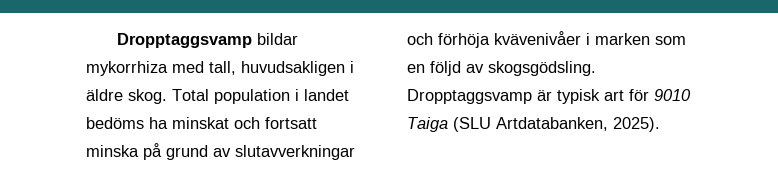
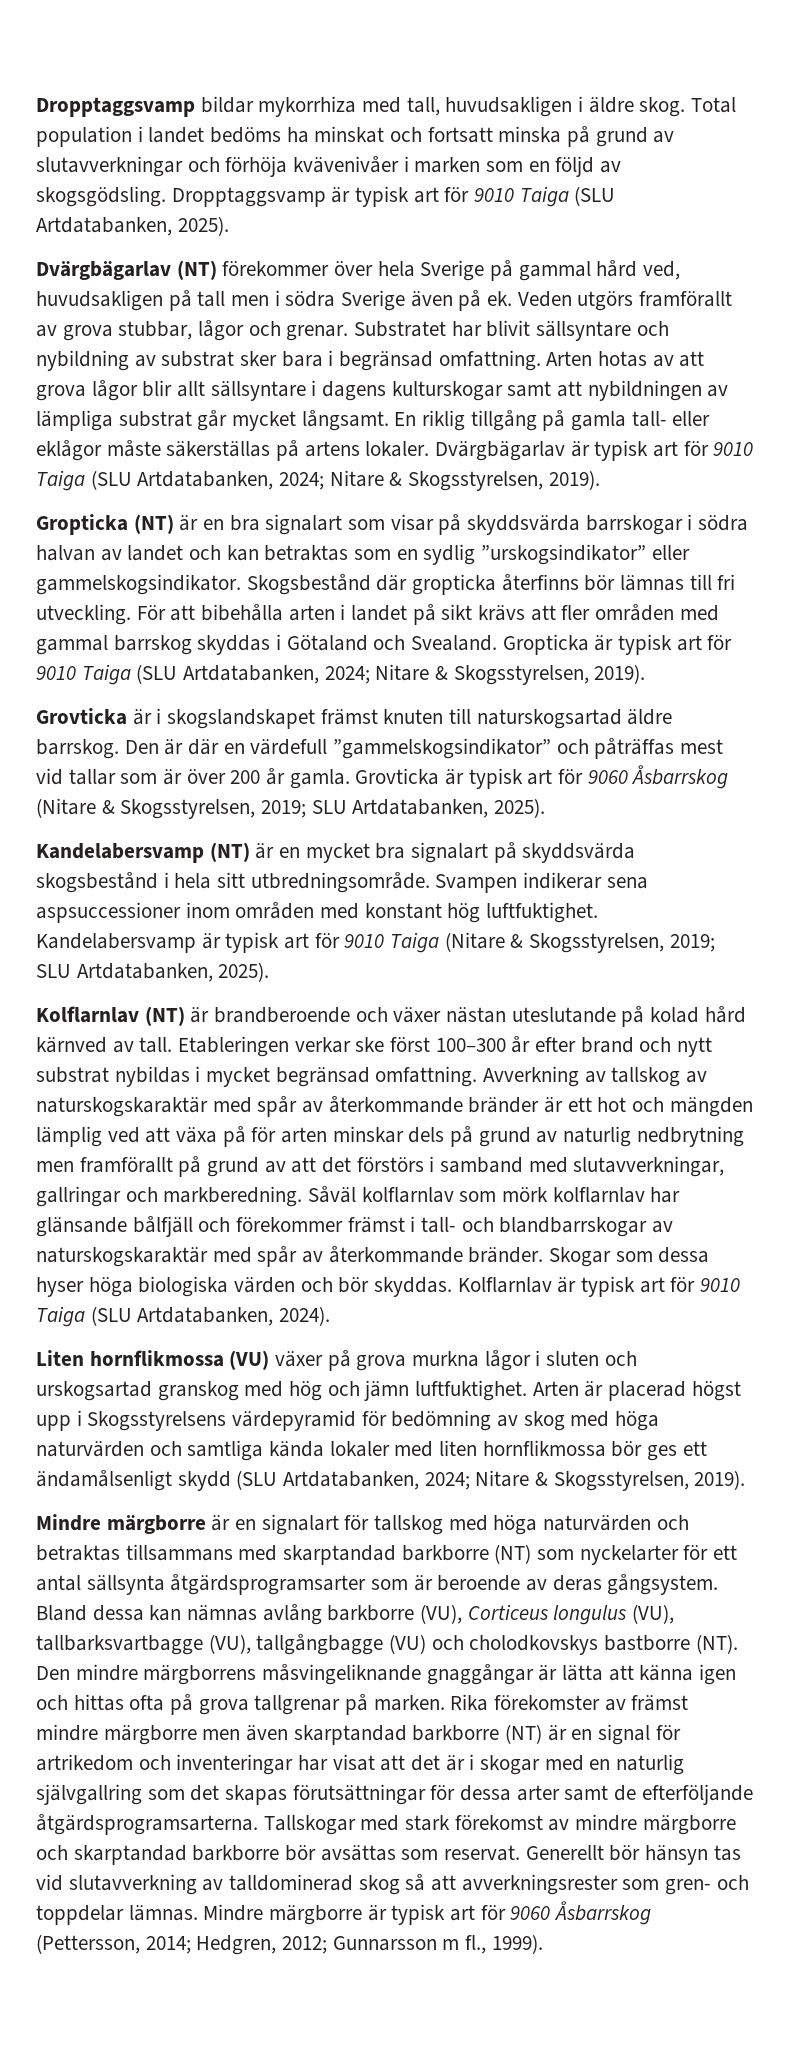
+ Dvärgbägarlav (NT) förekommer över hela Sverige på gammal hård ved, huvudsakligen på tall men i södra Sverige även på ek. Veden utgörs framförallt av grova stubbar, lågor och grenar. Substratet har blivit sällsyntare och nybildning av substrat sker bara i begränsad omfattning. Arten hotas av att grova lågor blir allt sällsyntare i dagens kulturskogar samt att nybildningen av lämpliga substrat går mycket långsamt. En riklig tillgång på gamla tall- eller eklågor måste säkerställas på artens lokaler. Dvärgbägarlav är typisk art för 9010 Taiga (SLU Artdatabanken, 2024; Nitare & Skogsstyrelsen, 2019).
+ Gropticka (NT) är en bra signalart som visar på skyddsvärda barrskogar i södra halvan av landet och kan betraktas som en sydlig ”urskogsindikator” eller gammelskogsindikator. Skogsbestånd där gropticka återfinns bör lämnas till fri utveckling. För att bibehålla arten i landet på sikt krävs att fler områden med gammal barrskog skyddas i Götaland och Svealand. Gropticka är typisk art för 9010 Taiga (SLU Artdatabanken, 2024; Nitare & Skogsstyrelsen, 2019).
+ Grovticka är i skogslandskapet främst knuten till naturskogsartad äldre barrskog. Den är där en värdefull ”gammelskogsindikator” och påträffas mest vid tallar som är över 200 år gamla. Grovticka är typisk art för 9060 Åsbarrskog (Nitare & Skogsstyrelsen, 2019; SLU Artdatabanken, 2025).
+ Kandelabersvamp (NT) är en mycket bra signalart på skyddsvärda skogsbestånd i hela sitt utbredningsområde. Svampen indikerar sena aspsuccessioner inom områden med konstant hög luftfuktighet. Kandelabersvamp är typisk art för 9010 Taiga (Nitare & Skogsstyrelsen, 2019; SLU Artdatabanken, 2025).
+ Kolflarnlav (NT) är brandberoende och växer nästan uteslutande på kolad hård kärnved av tall. Etableringen verkar ske först 100–300 år efter brand och nytt substrat nybildas i mycket begränsad omfattning. Avverkning av tallskog av naturskogskaraktär med spår av återkommande bränder är ett hot och mängden lämplig ved att växa på för arten minskar dels på grund av naturlig nedbrytning men framförallt på grund av att det förstörs i samband med slutavverkningar, gallringar och markberedning. Såväl kolflarnlav som mörk kolflarnlav har glänsande bålfjäll och förekommer främst i tall- och blandbarrskogar av naturskogskaraktär med spår av återkommande bränder. Skogar som dessa hyser höga biologiska värden och bör skyddas. Kolflarnlav är typisk art för 9010 Taiga (SLU Artdatabanken, 2024).
+ Liten hornflikmossa (VU) växer på grova murkna lågor i sluten och urskogsartad granskog med hög och jämn luftfuktighet. Arten är placerad högst upp i Skogsstyrelsens värdepyramid för bedömning av skog med höga naturvärden och samtliga kända lokaler med liten hornflikmossa bör ges ett ändamålsenligt skydd (SLU Artdatabanken, 2024; Nitare & Skogsstyrelsen, 2019).
+ Mindre märgborre är en signalart för tallskog med höga naturvärden och betraktas tillsammans med skarptandad barkborre (NT) som nyckelarter för ett antal sällsynta åtgärdsprogramsarter som är beroende av deras gångsystem. Bland dessa kan nämnas avlång barkborre (VU), Corticeus longulus (VU), tallbarksvartbagge (VU), tallgångbagge (VU) och cholodkovskys bastborre (NT). Den mindre märgborrens måsvingeliknande gnaggångar är lätta att känna igen och hittas ofta på grova tallgrenar på marken. Rika förekomster av främst mindre märgborre men även skarptandad barkborre (NT) är en signal för artrikedom och inventeringar har visat att det är i skogar med en naturlig självgallring som det skapas förutsättningar för dessa arter samt de efterföljande åtgärdsprogramsarterna. Tallskogar med stark förekomst av mindre märgborre och skarptandad barkborre bör avsättas som reservat. Generellt bör hänsyn tas vid slutavverkning av talldominerad skog så att avverkningsrester som gren- och toppdelar lämnas. Mindre märgborre är typisk art för 9060 Åsbarrskog (Pettersson, 2014; Hedgren, 2012; Gunnarsson m fl., 1999).

